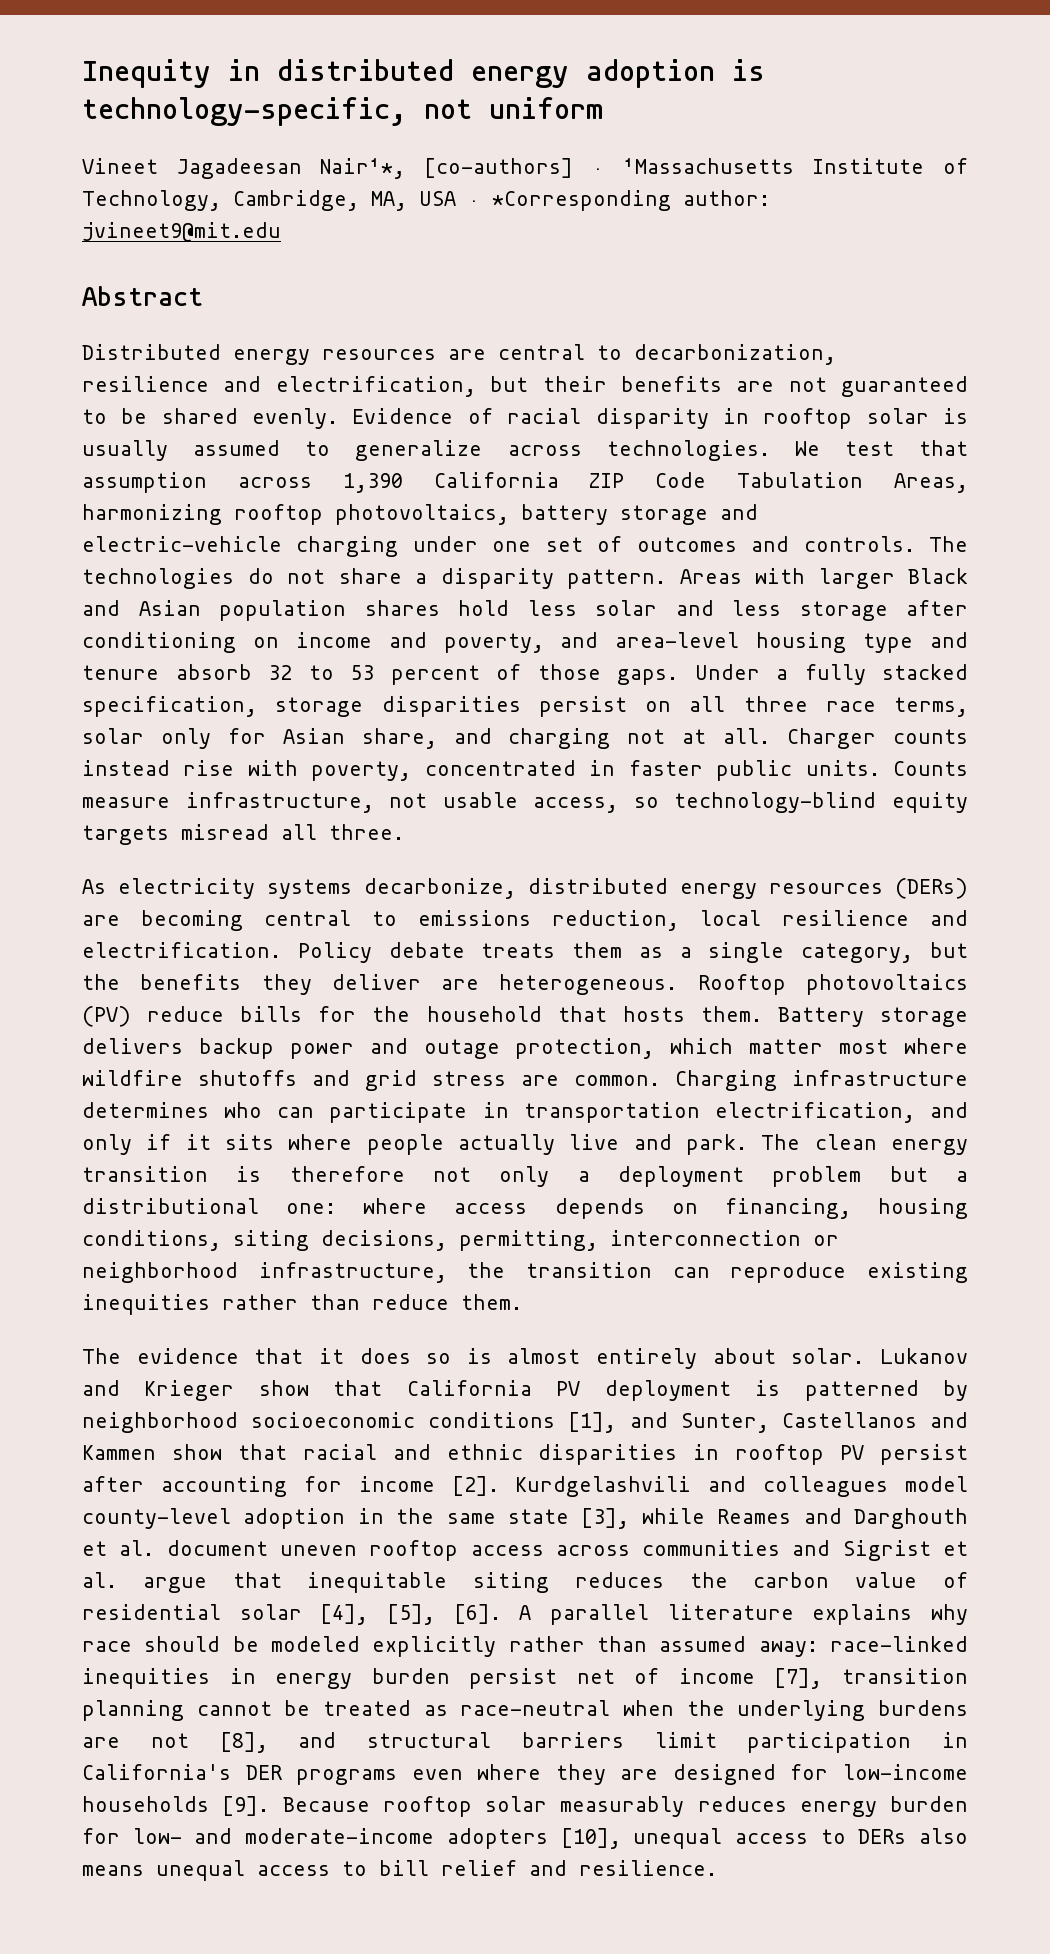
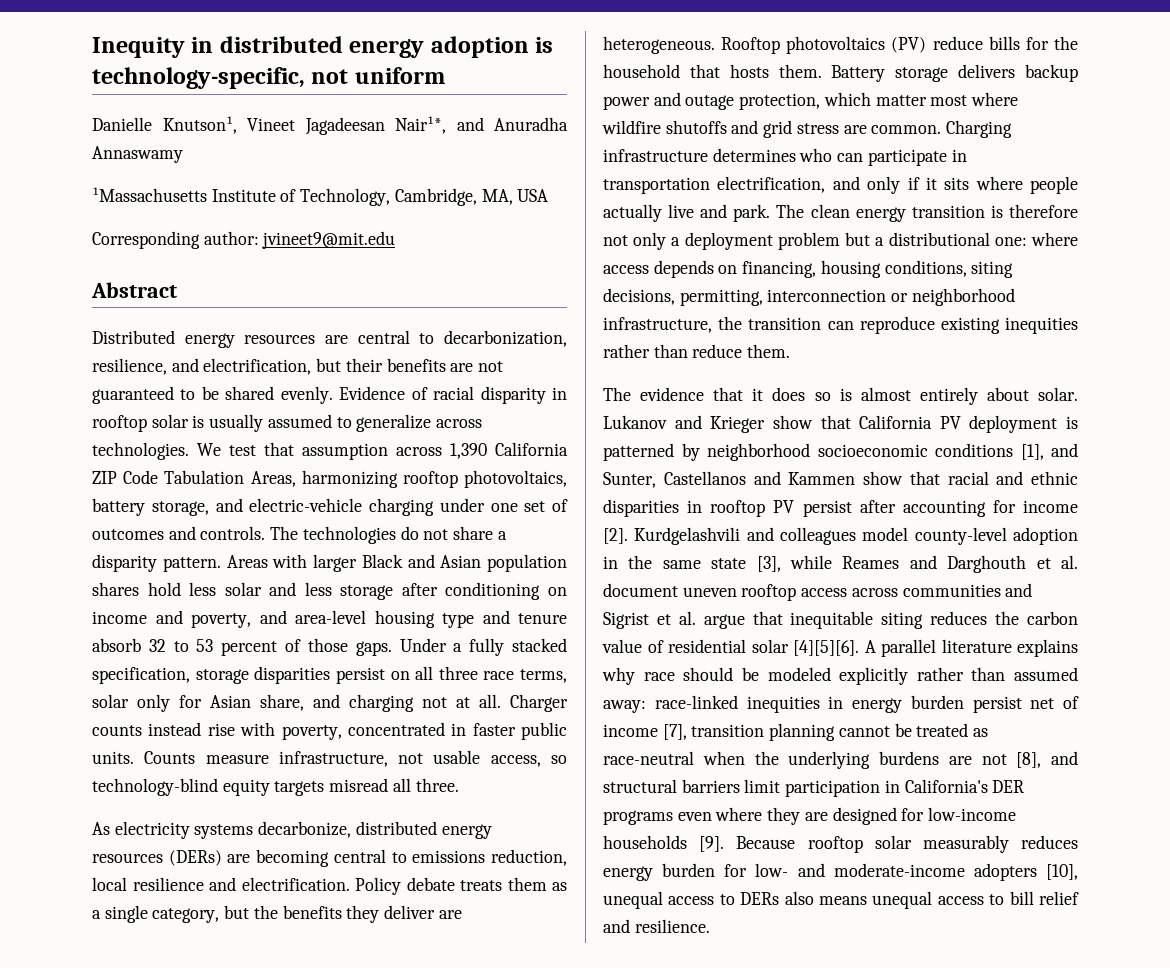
- Vineet Jagadeesan Nair¹*, [co-authors] · ¹Massachusetts Institute of Technology, Cambridge, MA, USA · *Corresponding author: jvineet9@mit.edu
+ Danielle Knutson¹, Vineet Jagadeesan Nair¹*, and Anuradha Annaswamy
+ ¹Massachusetts Institute of Technology, Cambridge, MA, USA
+ Corresponding author: jvineet9@mit.edu
- Distributed energy resources are central to decarbonization, resilience and electrification, but their benefits are not guaranteed to be shared evenly.
+ Distributed energy resources are central to decarbonization, resilience, and electrification, but their benefits are not guaranteed to be shared evenly.
- We test that assumption across 1,390 California ZIP Code Tabulation Areas, harmonizing rooftop photovoltaics, battery storage and electric-vehicle charging under one set of outcomes and controls.
+ We test that assumption across 1,390 California ZIP Code Tabulation Areas, harmonizing rooftop photovoltaics, battery storage, and electric-vehicle charging under one set of outcomes and controls.
- Kurdgelashvili and colleagues model county-level adoption in the same state [3], while Reames and Darghouth et al. document uneven rooftop access across communities and Sigrist et al. argue that inequitable siting reduces the carbon value of residential solar [4], [5], [6].
+ Kurdgelashvili and colleagues model county-level adoption in the same state [3], while Reames and Darghouth et al. document uneven rooftop access across communities and Sigrist et al. argue that inequitable siting reduces the carbon value of residential solar [4][5][6].

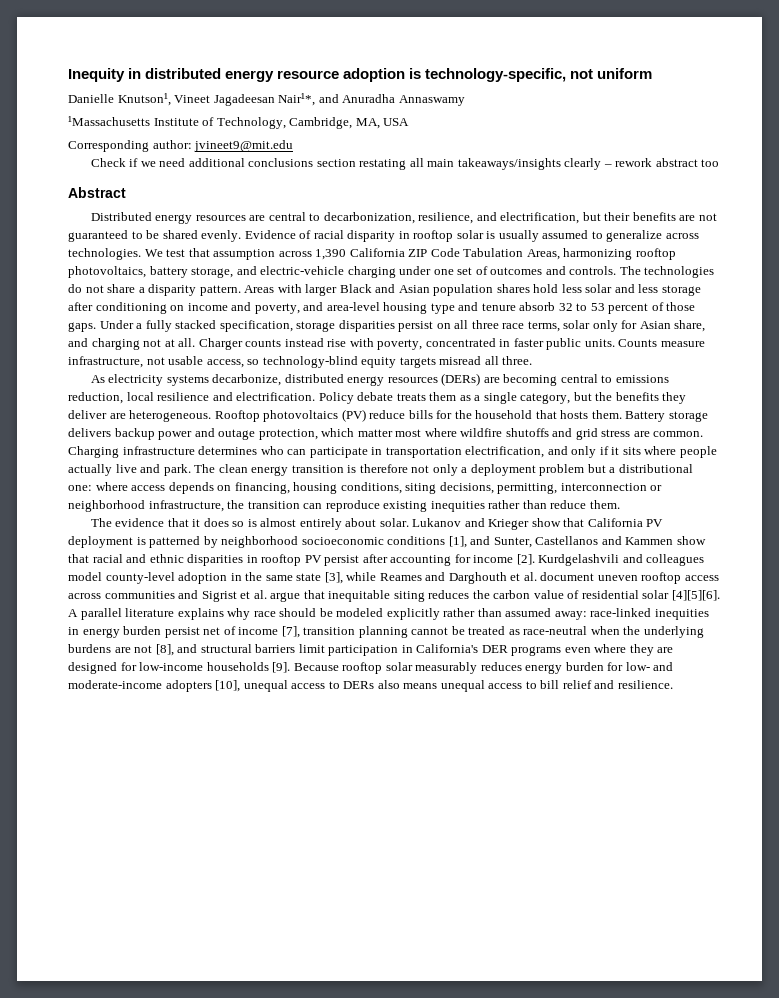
- Inequity in distributed energy adoption is technology-specific, not uniform
+ Inequity in distributed energy resource adoption is technology-specific, not uniform
+ Check if we need additional conclusions section restating all main takeaways/insights clearly – rework abstract too

